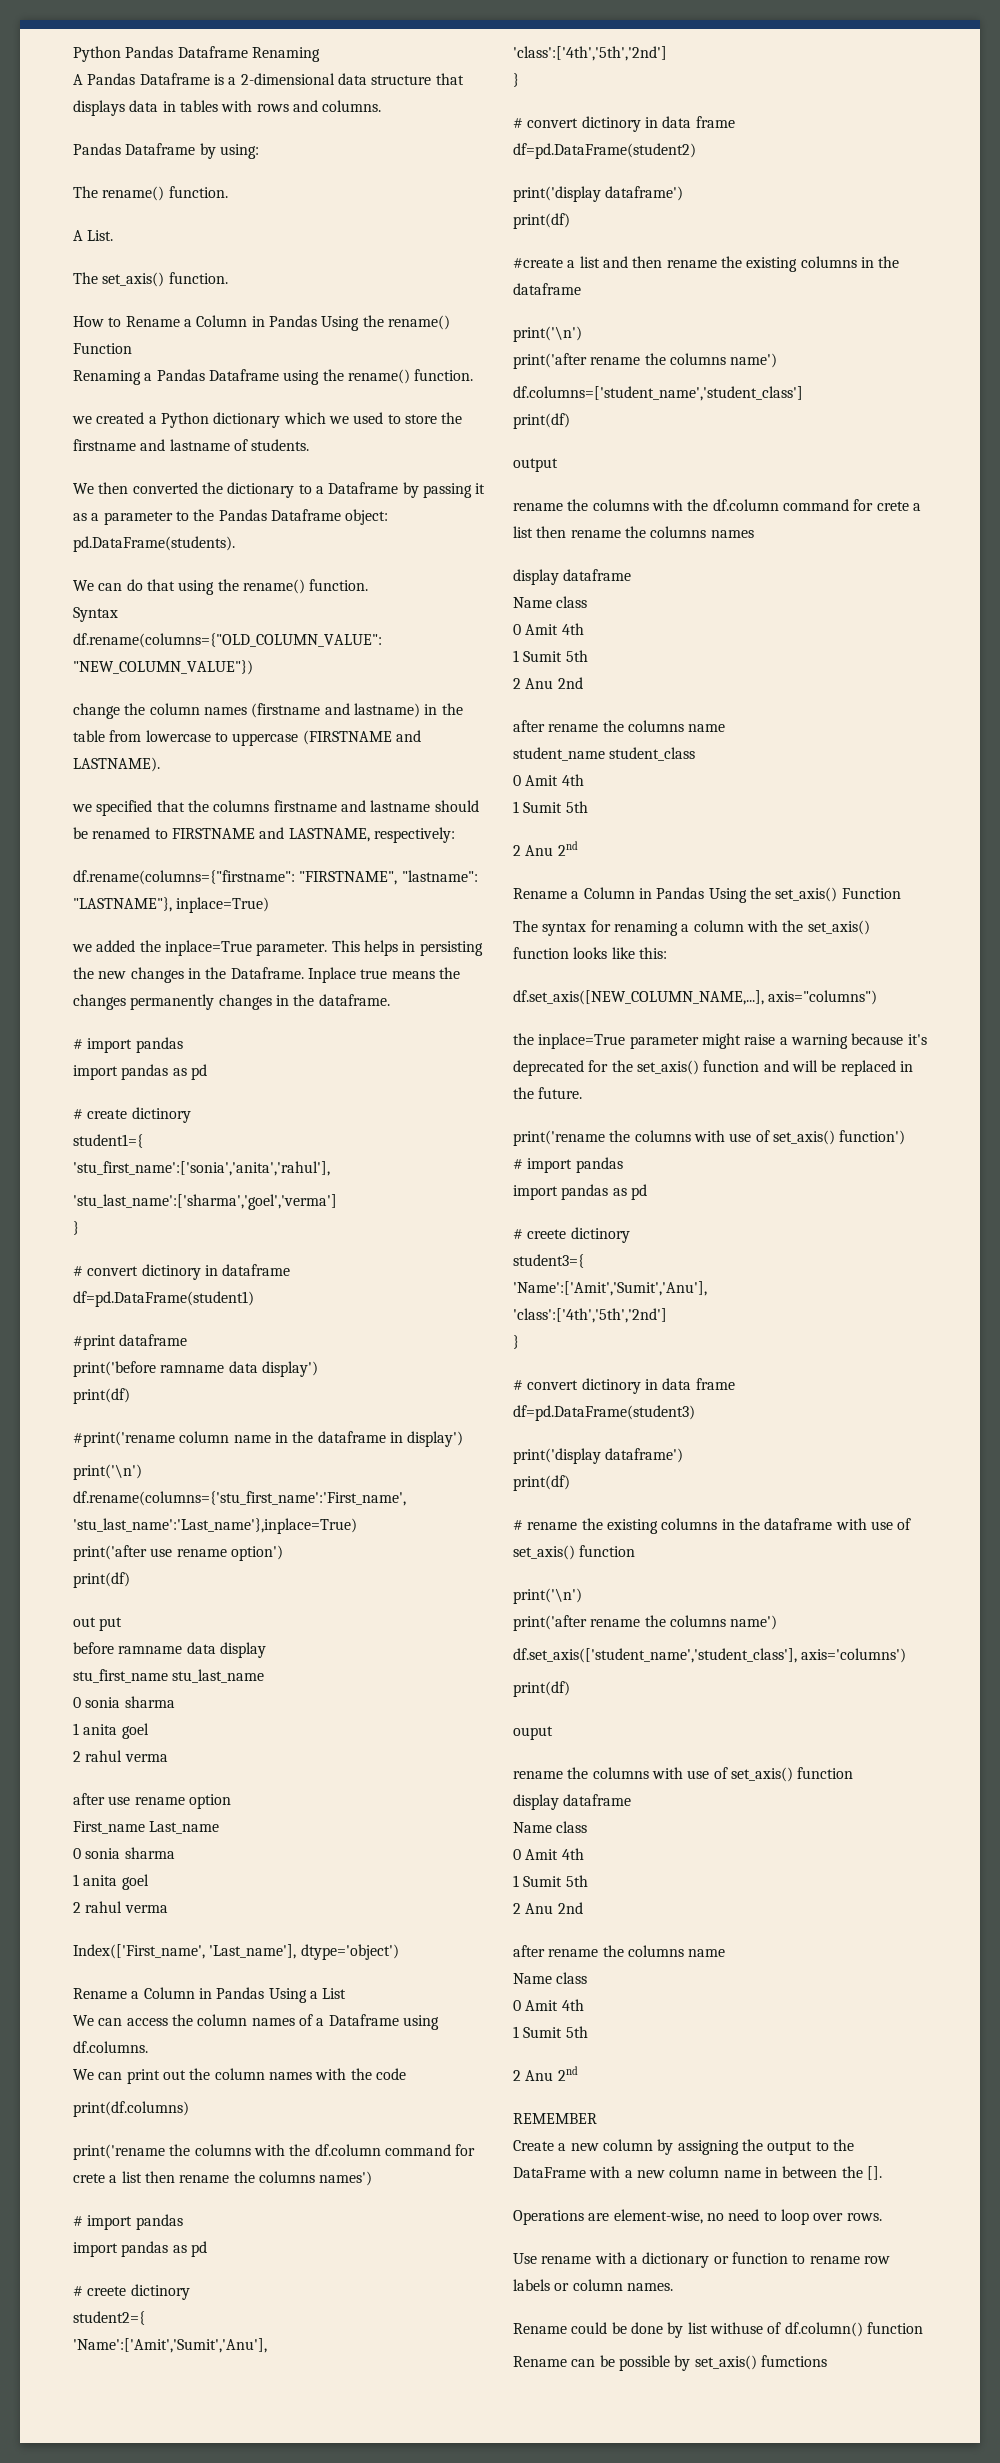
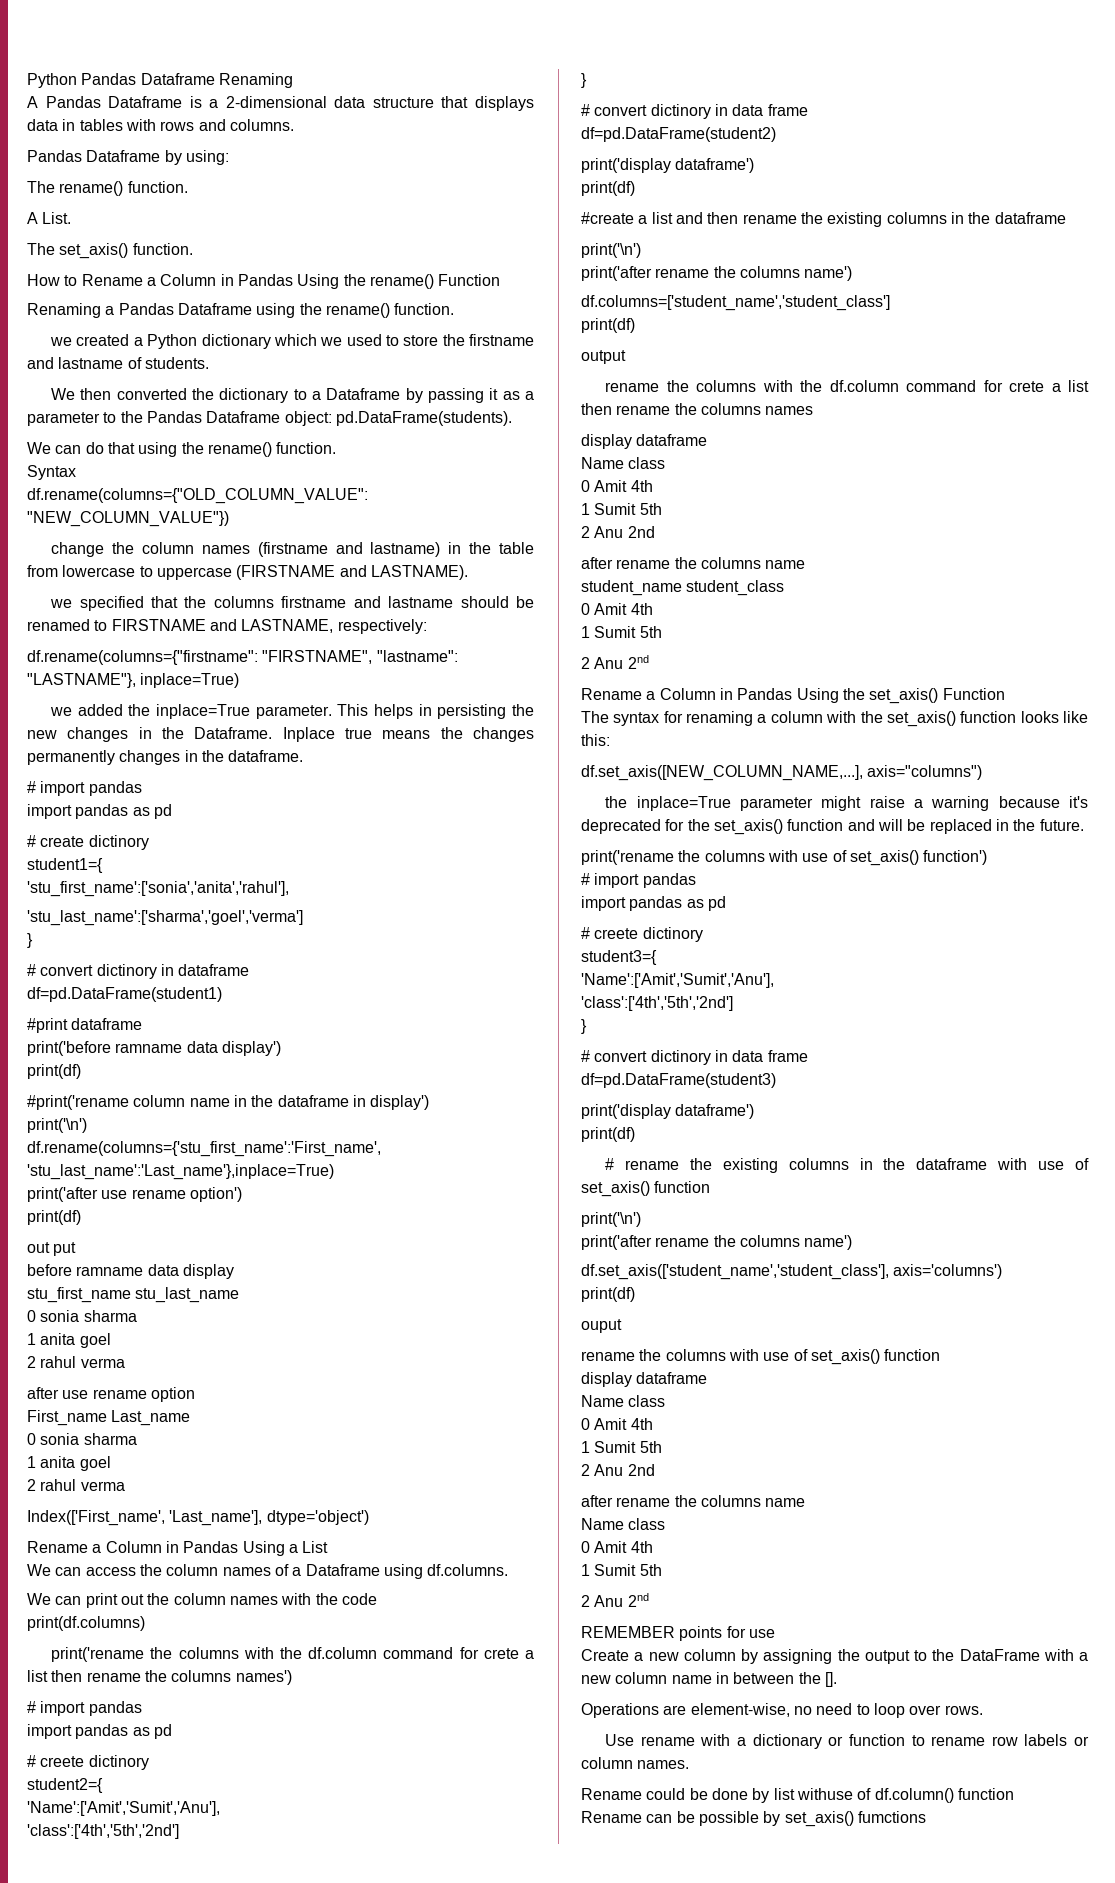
- REMEMBER
+ REMEMBER points for use

